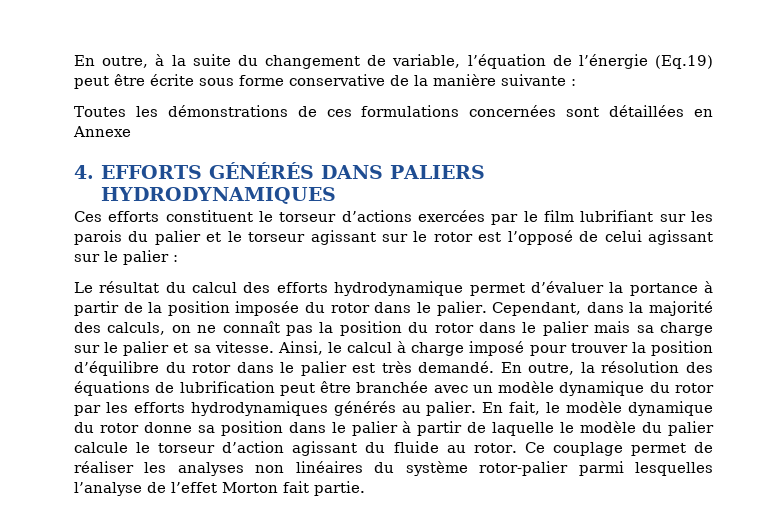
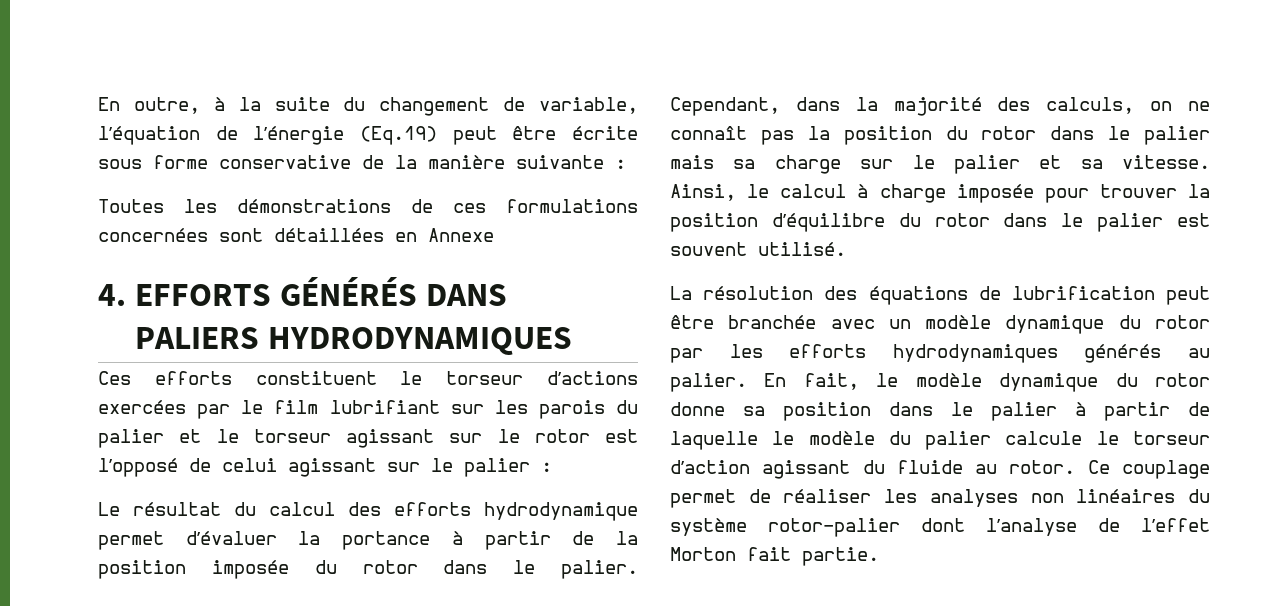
- Ainsi, le calcul à charge imposé pour trouver la position d’équilibre du rotor dans le palier est très demandé. En outre, la résolution des équations de lubrification peut être branchée avec un modèle dynamique du rotor par les efforts hydrodynamiques générés au palier.
+ Ainsi, le calcul à charge imposée pour trouver la position d’équilibre du rotor dans le palier est souvent utilisé.
+ La résolution des équations de lubrification peut être branchée avec un modèle dynamique du rotor par les efforts hydrodynamiques générés au palier.
- Ce couplage permet de réaliser les analyses non linéaires du système rotor-palier parmi lesquelles l’analyse de l’effet Morton fait partie.
+ Ce couplage permet de réaliser les analyses non linéaires du système rotor-palier dont l’analyse de l’effet Morton fait partie.

